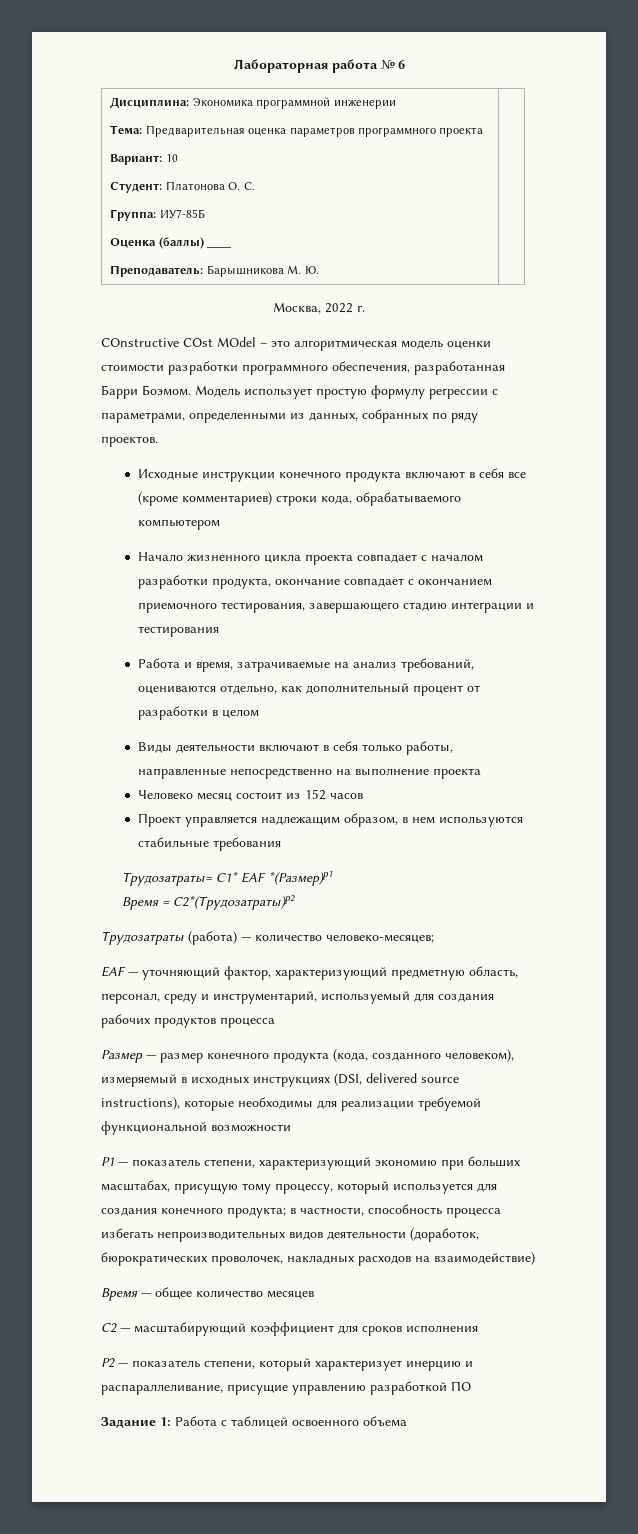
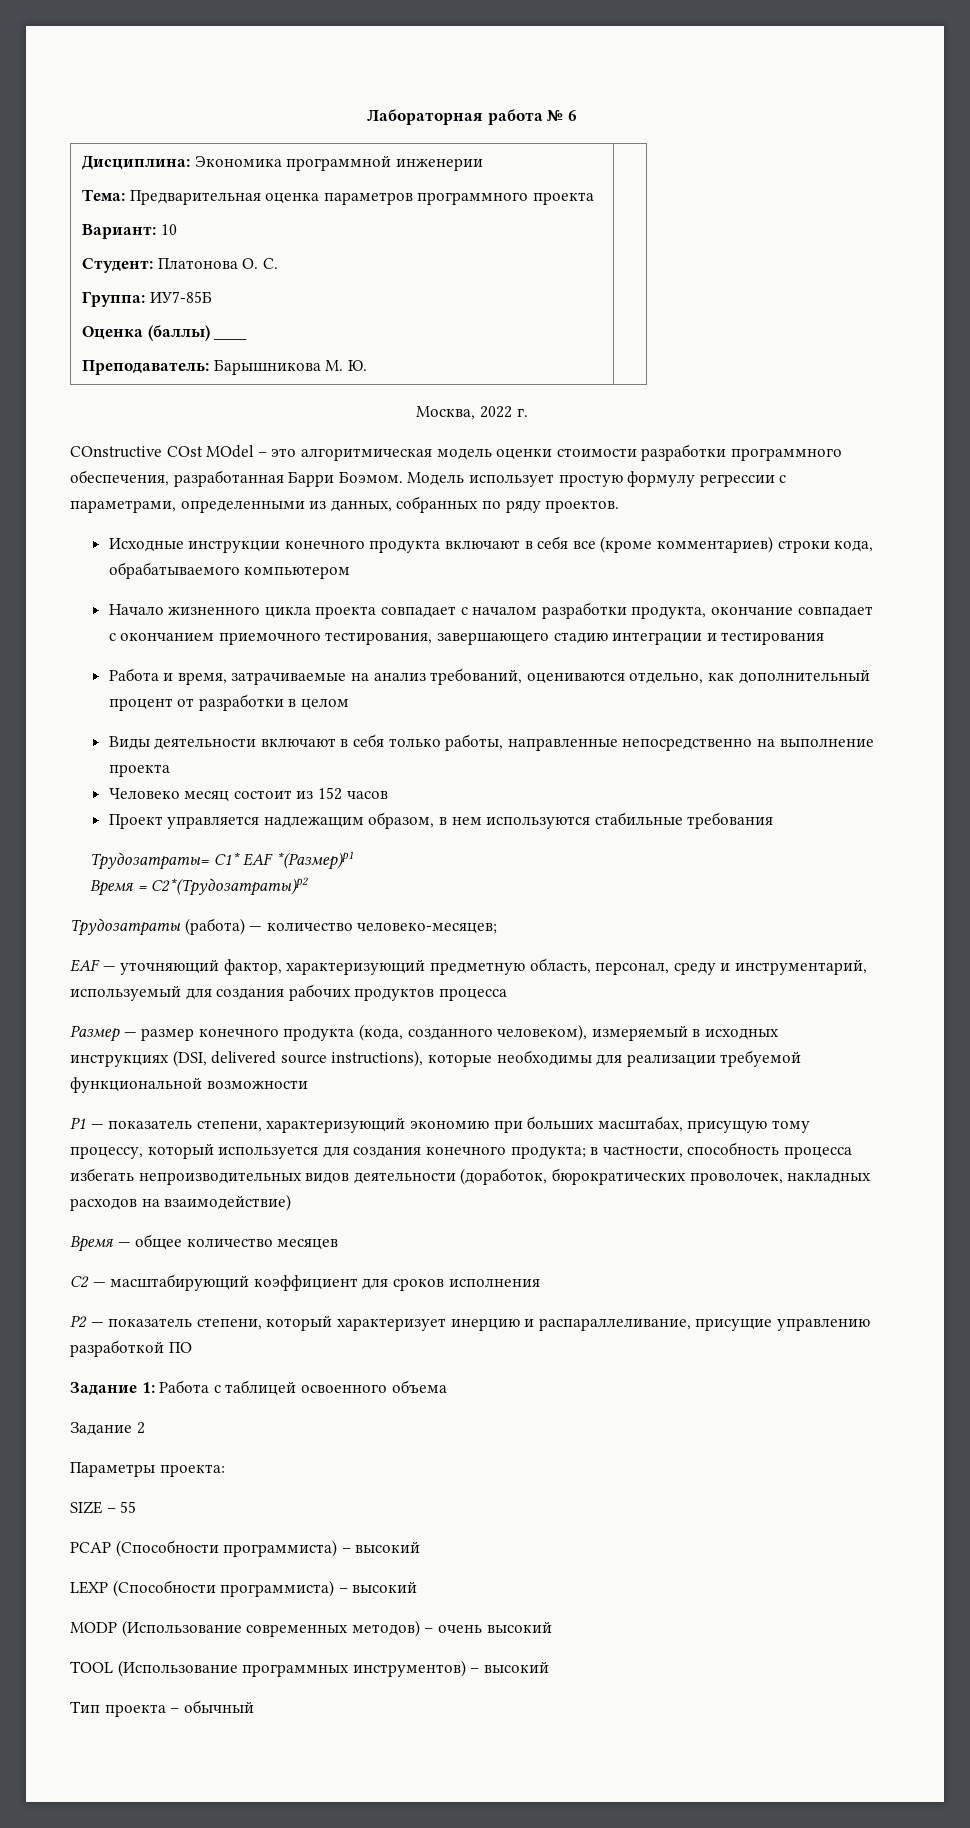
+ Задание 2
+ Параметры проекта:
+ SIZE – 55
+ PCAP (Способности программиста) – высокий
+ LEXP (Способности программиста) – высокий
+ MODP (Использование современных методов) – очень высокий
+ TOOL (Использование программных инструментов) – высокий
+ Тип проекта – обычный

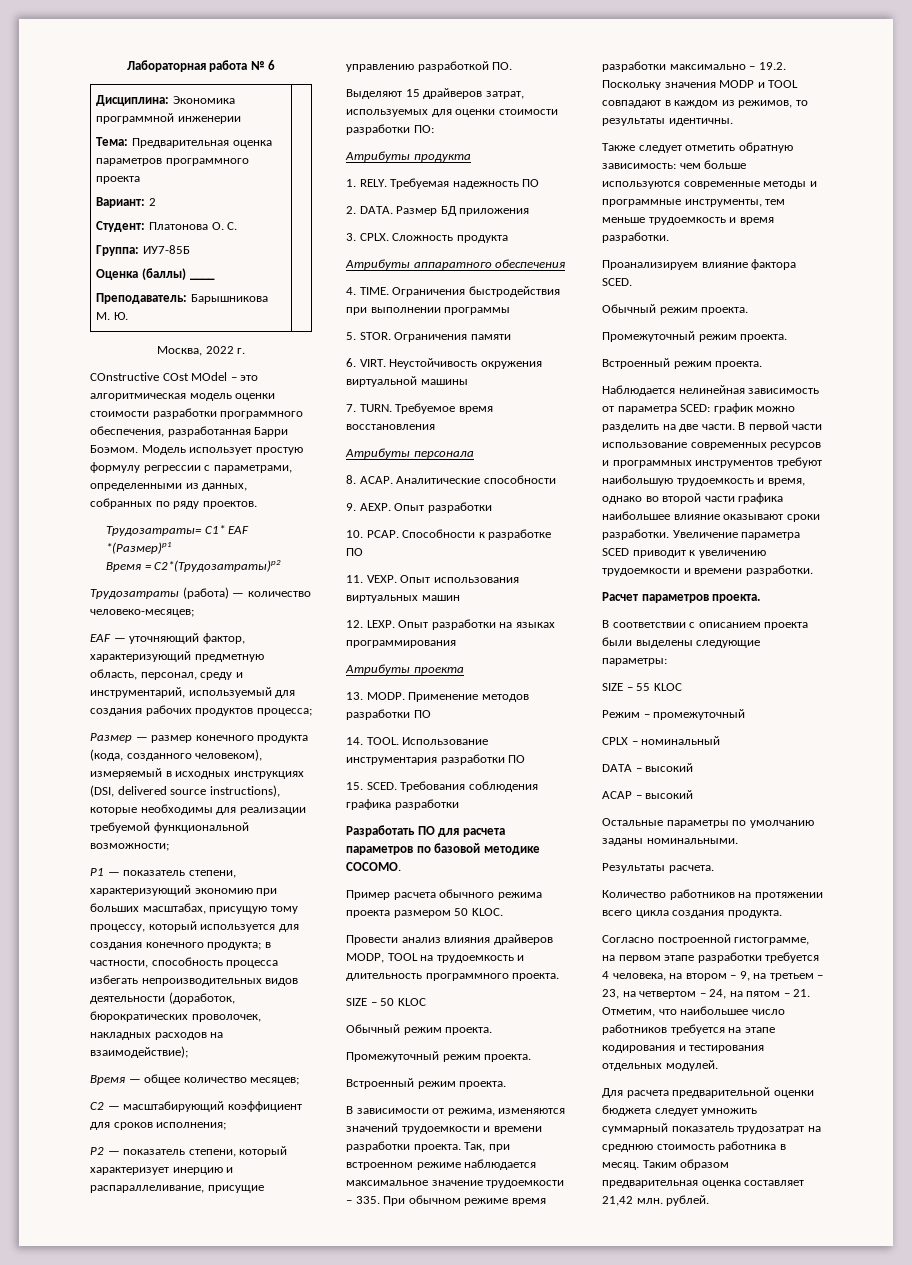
  Дисциплина: Экономика программной инженерии
  Тема: Предварительная оценка параметров программного проекта
- Вариант: 10
+ Вариант: 2
- Исходные инструкции конечного продукта включают в себя все (кроме комментариев) строки кода, обрабатываемого компьютером
- Начало жизненного цикла проекта совпадает с началом разработки продукта, окончание совпадает с окончанием приемочного тестирования, завершающего стадию интеграции и тестирования
- Работа и время, затрачиваемые на анализ требований, оцениваются отдельно, как дополнительный процент от разработки в целом
- Виды деятельности включают в себя только работы, направленные непосредственно на выполнение проекта
- Человеко месяц состоит из 152 часов
- Проект управляется надлежащим образом, в нем используются стабильные требования
- EAF — уточняющий фактор, характеризующий предметную область, персонал, среду и инструментарий, используемый для создания рабочих продуктов процесса
+ EAF — уточняющий фактор, характеризующий предметную область, персонал, среду и инструментарий, используемый для создания рабочих продуктов процесса;
- Размер — размер конечного продукта (кода, созданного человеком), измеряемый в исходных инструкциях (DSI, delivered source instructions), которые необходимы для реализации требуемой функциональной возможности
+ Размер — размер конечного продукта (кода, созданного человеком), измеряемый в исходных инструкциях (DSI, delivered source instructions), которые необходимы для реализации требуемой функциональной возможности;
- P1 — показатель степени, характеризующий экономию при больших масштабах, присущую тому процессу, который используется для создания конечного продукта; в частности, способность процесса избегать непроизводительных видов деятельности (доработок, бюрократических проволочек, накладных расходов на взаимодействие)
+ P1 — показатель степени, характеризующий экономию при больших масштабах, присущую тому процессу, который используется для создания конечного продукта; в частности, способность процесса избегать непроизводительных видов деятельности (доработок, бюрократических проволочек, накладных расходов на взаимодействие);
- Время — общее количество месяцев
+ Время — общее количество месяцев;
- С2 — масштабирующий коэффициент для сроков исполнения
+ С2 — масштабирующий коэффициент для сроков исполнения;
- Р2 — показатель степени, который характеризует инерцию и распараллеливание, присущие управлению разработкой ПО
- Задание 1: Работа с таблицей освоенного объема
- Задание 2
- Параметры проекта:
- SIZE – 55
- PCAP (Способности программиста) – высокий
- LEXP (Способности программиста) – высокий
- MODP (Использование современных методов) – очень высокий
- TOOL (Использование программных инструментов) – высокий
- Тип проекта – обычный
+ Р2 — показатель степени, который характеризует инерцию и распараллеливание, присущие управлению разработкой ПО.
+ Выделяют 15 драйверов затрат, используемых для оценки стоимости разработки ПО:
+ Атрибуты продукта
+ 1. RELY. Требуемая надежность ПО
+ 2. DATA. Размер БД приложения
+ 3. CPLX. Сложность продукта
+ Атрибуты аппаратного обеспечения
+ 4. TIME. Ограничения быстродействия при выполнении программы
+ 5. STOR. Ограничения памяти
+ 6. VIRT. Неустойчивость окружения виртуальной машины
+ 7. TURN. Требуемое время восстановления
+ Атрибуты персонала
+ 8. ACAP. Аналитические способности
+ 9. AEXP. Опыт разработки
+ 10. PCAP. Способности к разработке ПО
+ 11. VEXP. Опыт использования виртуальных машин
+ 12. LEXP. Опыт разработки на языках программирования
+ Атрибуты проекта
+ 13. MODP. Применение методов разработки ПО
+ 14. TOOL. Использование инструментария разработки ПО
+ 15. SCED. Требования соблюдения графика разработки
+ Разработать ПО для расчета параметров по базовой методике COCOMO.
+ Пример расчета обычного режима проекта размером 50 KLOC.
+ Провести анализ влияния драйверов MODP, TOOL на трудоемкость и длительность программного проекта.
+ SIZE – 50 KLOC
+ Обычный режим проекта.
+ Промежуточный режим проекта.
+ Встроенный режим проекта.
+ В зависимости от режима, изменяются значений трудоемкости и времени разработки проекта. Так, при встроенном режиме наблюдается максимальное значение трудоемкости – 335. При обычном режиме время разработки максимально – 19.2. Поскольку значения MODP и TOOL совпадают в каждом из режимов, то результаты идентичны.
+ Также следует отметить обратную зависимость: чем больше используются современные методы и программные инструменты, тем меньше трудоемкость и время разработки.
+ Проанализируем влияние фактора SCED.
+ Обычный режим проекта.
+ Промежуточный режим проекта.
+ Встроенный режим проекта.
+ Наблюдается нелинейная зависимость от параметра SCED: график можно разделить на две части. В первой части использование современных ресурсов и программных инструментов требуют наибольшую трудоемкость и время, однако во второй части графика наибольшее влияние оказывают сроки разработки. Увеличение параметра SCED приводит к увеличению трудоемкости и времени разработки.
+ Расчет параметров проекта.
+ В соответствии с описанием проекта были выделены следующие параметры:
+ SIZE – 55 KLOC
+ Режим – промежуточный
+ CPLX – номинальный
+ DATA – высокий
+ ACAP – высокий
+ Остальные параметры по умолчанию заданы номинальными.
+ Результаты расчета.
+ Количество работников на протяжении всего цикла создания продукта.
+ Согласно построенной гистограмме, на первом этапе разработки требуется 4 человека, на втором – 9, на третьем – 23, на четвертом – 24, на пятом – 21. Отметим, что наибольшее число работников требуется на этапе кодирования и тестирования отдельных модулей.
+ Для расчета предварительной оценки бюджета следует умножить суммарный показатель трудозатрат на среднюю стоимость работника в месяц. Таким образом предварительная оценка составляет 21,42 млн. рублей.

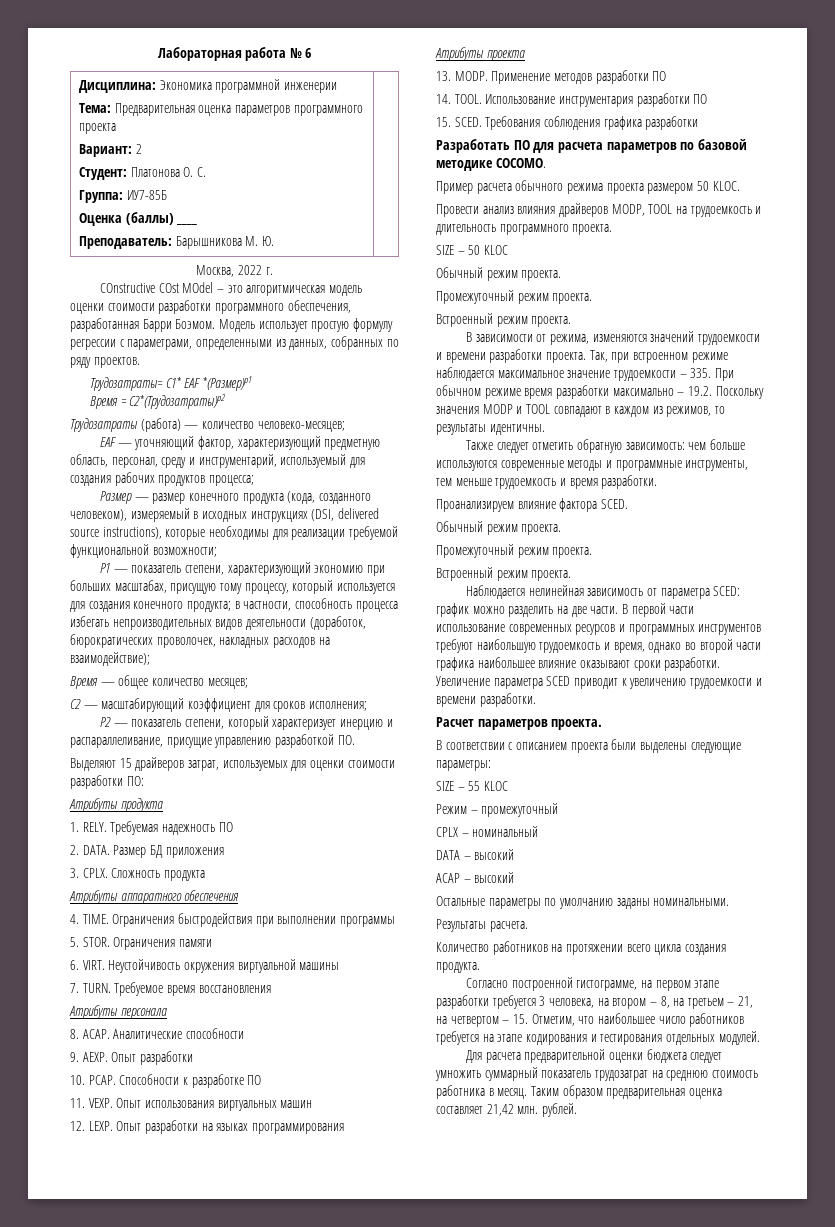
- Согласно построенной гистограмме, на первом этапе разработки требуется 4 человека, на втором – 9, на третьем – 23, на четвертом – 24, на пятом – 21. Отметим, что наибольшее число работников требуется на этапе кодирования и тестирования отдельных модулей.
+ Согласно построенной гистограмме, на первом этапе разработки требуется 3 человека, на втором – 8, на третьем – 21, на четвертом – 15. Отметим, что наибольшее число работников требуется на этапе кодирования и тестирования отдельных модулей.

